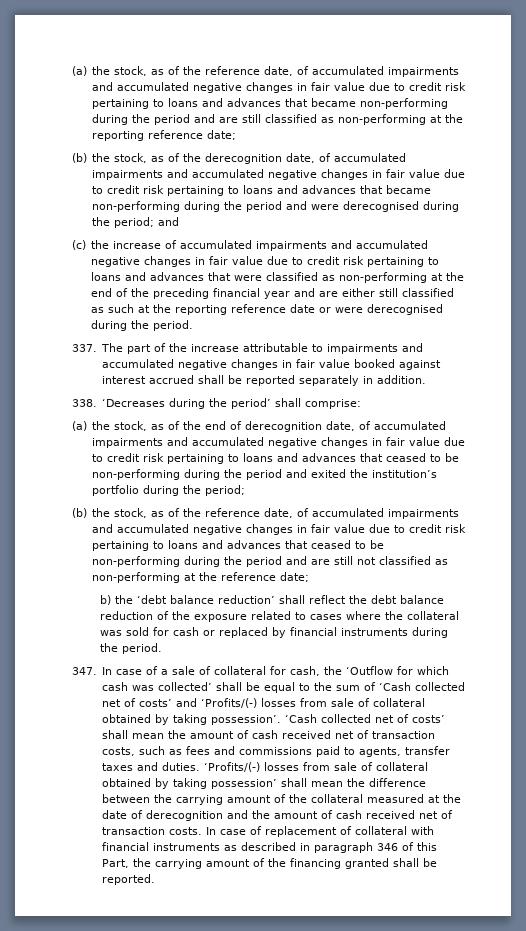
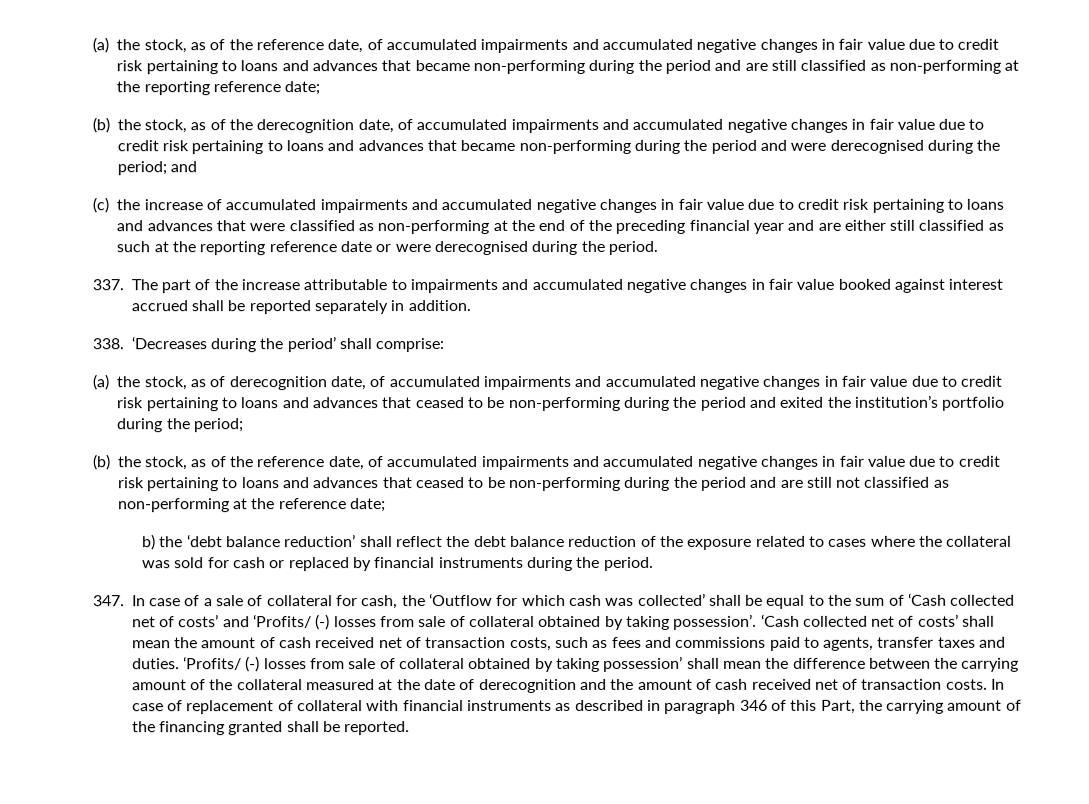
- (a) the stock, as of the end of derecognition date, of accumulated impairments and accumulated negative changes in fair value due to credit risk pertaining to loans and advances that ceased to be non-performing during the period and exited the institution’s portfolio during the period;
+ (a) the stock, as of derecognition date, of accumulated impairments and accumulated negative changes in fair value due to credit risk pertaining to loans and advances that ceased to be non-performing during the period and exited the institution’s portfolio during the period;
- 347. In case of a sale of collateral for cash, the ‘Outflow for which cash was collected’ shall be equal to the sum of ‘Cash collected net of costs’ and ‘Profits/(-) losses from sale of collateral obtained by taking possession’.
+ 347. In case of a sale of collateral for cash, the ‘Outflow for which cash was collected’ shall be equal to the sum of ‘Cash collected net of costs’ and ‘Profits/ (-) losses from sale of collateral obtained by taking possession’.
- ‘Profits/(-) losses from sale of collateral obtained by taking possession’ shall mean the difference between the carrying amount of the collateral measured at the date of derecognition and the amount of cash received net of transaction costs.
+ ‘Profits/ (-) losses from sale of collateral obtained by taking possession’ shall mean the difference between the carrying amount of the collateral measured at the date of derecognition and the amount of cash received net of transaction costs.

